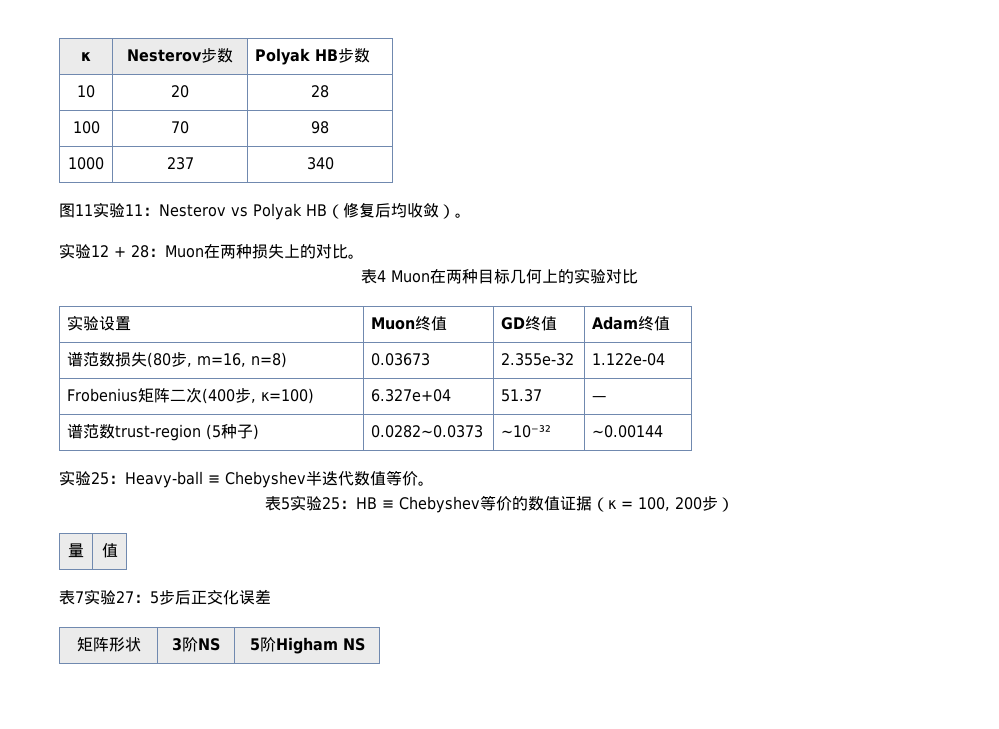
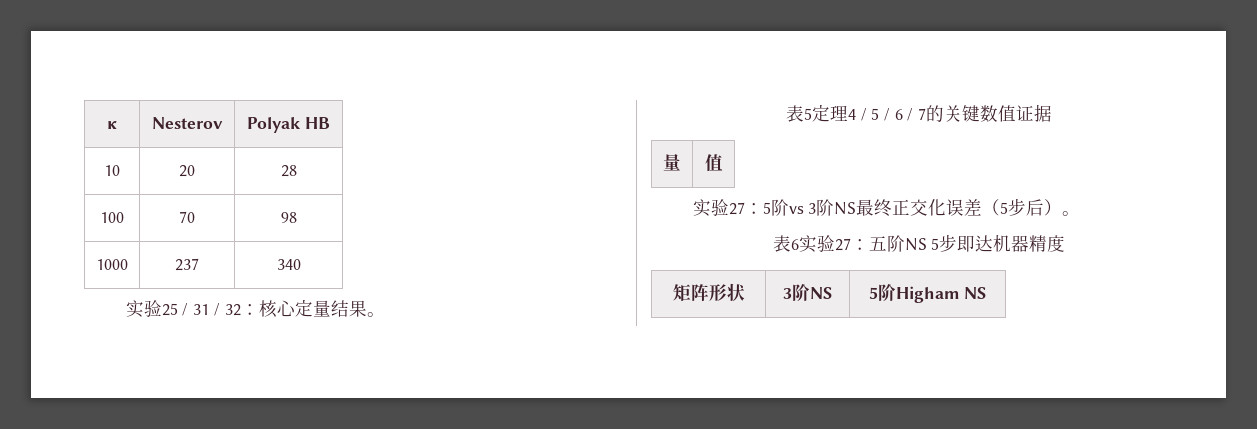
- κ | Nesterov步数 | Polyak HB步数
+ κ | Nesterov | Polyak HB
- 图11实验11：Nesterov vs Polyak HB（修复后均收敛）。
- 实验12 + 28：Muon在两种损失上的对比。
- 表4 Muon在两种目标几何上的实验对比
- 实验设置 | Muon终值 | GD终值 | Adam终值
- 谱范数损失(80步, m=16, n=8) | 0.03673 | 2.355e-32 | 1.122e-04
- Frobenius矩阵二次(400步, κ=100) | 6.327e+04 | 51.37 | —
- 谱范数trust-region (5种子) | 0.0282~0.0373 | ~10⁻³² | ~0.00144
- 实验25：Heavy-ball ≡ Chebyshev半迭代数值等价。
- 表5实验25：HB ≡ Chebyshev等价的数值证据（κ = 100, 200步）
+ 实验25 / 31 / 32：核心定量结果。
+ 表5定理4 / 5 / 6 / 7的关键数值证据
- 表7实验27：5步后正交化误差
+ 实验27：5阶vs 3阶NS最终正交化误差（5步后）。
+ 表6实验27：五阶NS 5步即达机器精度

